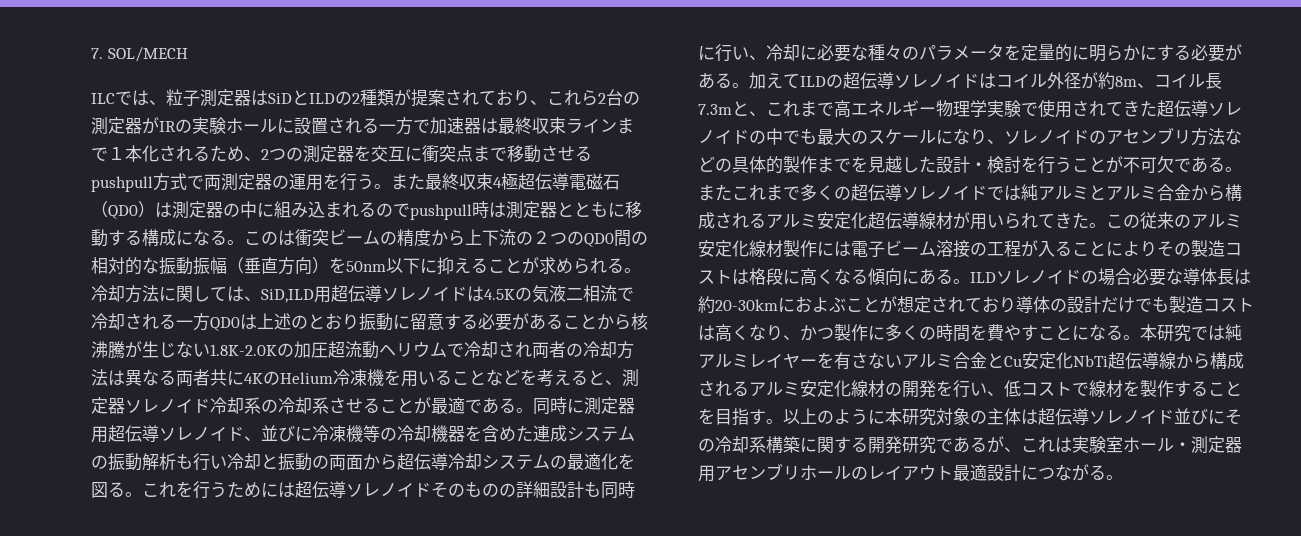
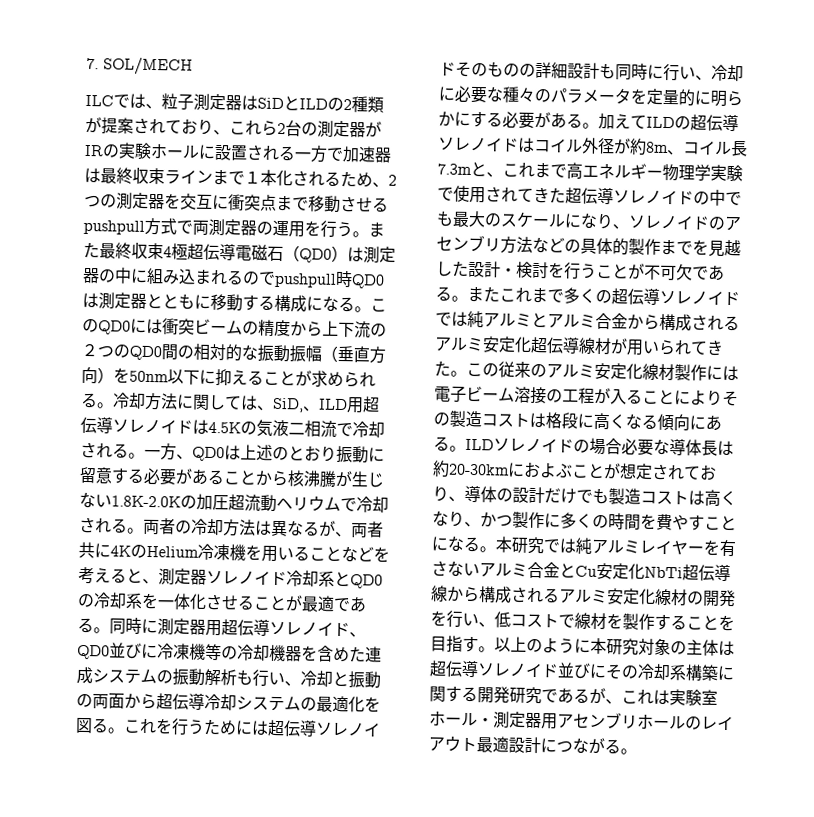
- また最終収束4極超伝導電磁石（QD0）は測定器の中に組み込まれるのでpushpull時は測定器とともに移動する構成になる。
+ また最終収束4極超伝導電磁石（QD0）は測定器の中に組み込まれるのでpushpull時QD0は測定器とともに移動する構成になる。
- このは衝突ビームの精度から上下流の２つのQD0間の相対的な振動振幅（垂直方向）を50nm以下に抑えることが求められる。
+ このQD0には衝突ビームの精度から上下流の２つのQD0間の相対的な振動振幅（垂直方向）を50nm以下に抑えることが求められる。
- 冷却方法に関しては、SiD,ILD用超伝導ソレノイドは4.5Kの気液二相流で冷却される一方QD0は上述のとおり振動に留意する必要があることから核沸騰が生じない1.8K-2.0Kの加圧超流動ヘリウムで冷却され両者の冷却方法は異なる両者共に4KのHelium冷凍機を用いることなどを考えると、測定器ソレノイド冷却系の冷却系させることが最適である。
+ 冷却方法に関しては、SiD,、ILD用超伝導ソレノイドは4.5Kの気液二相流で冷却される。一方、QD0は上述のとおり振動に留意する必要があることから核沸騰が生じない1.8K-2.0Kの加圧超流動ヘリウムで冷却される。両者の冷却方法は異なるが、両者共に4KのHelium冷凍機を用いることなどを考えると、測定器ソレノイド冷却系とQD0の冷却系を一体化させることが最適である。
- 同時に測定器用超伝導ソレノイド、並びに冷凍機等の冷却機器を含めた連成システムの振動解析も行い冷却と振動の両面から超伝導冷却システムの最適化を図る。
+ 同時に測定器用超伝導ソレノイド、QD0並びに冷凍機等の冷却機器を含めた連成システムの振動解析も行い、冷却と振動の両面から超伝導冷却システムの最適化を図る。
- ILDソレノイドの場合必要な導体長は約20-30kmにおよぶことが想定されており導体の設計だけでも製造コストは高くなり、かつ製作に多くの時間を費やすことになる。
+ ILDソレノイドの場合必要な導体長は約20-30kmにおよぶことが想定されており、導体の設計だけでも製造コストは高くなり、かつ製作に多くの時間を費やすことになる。

